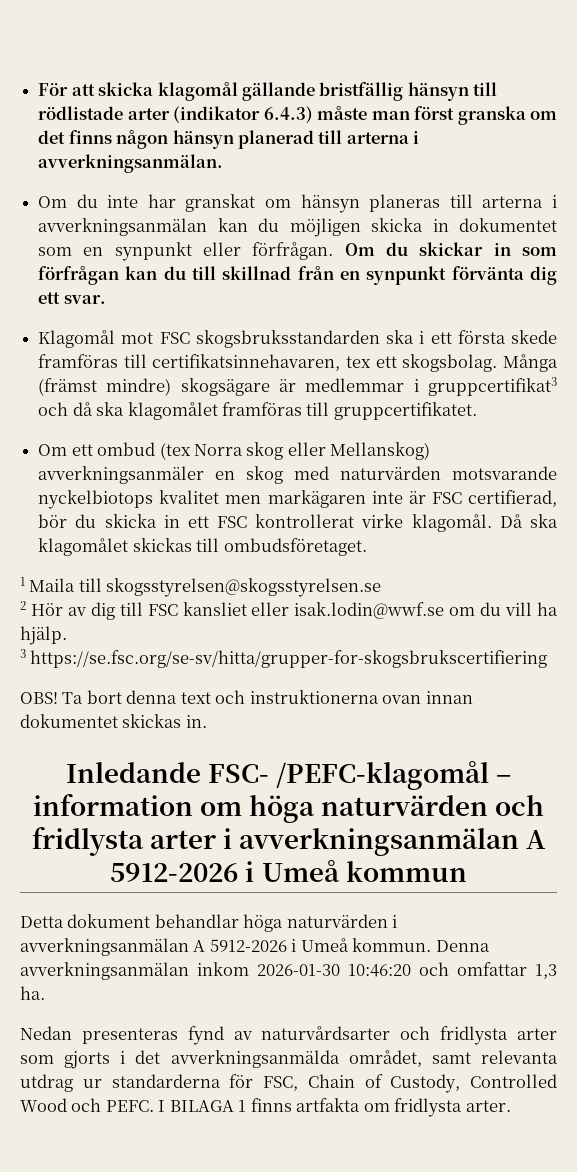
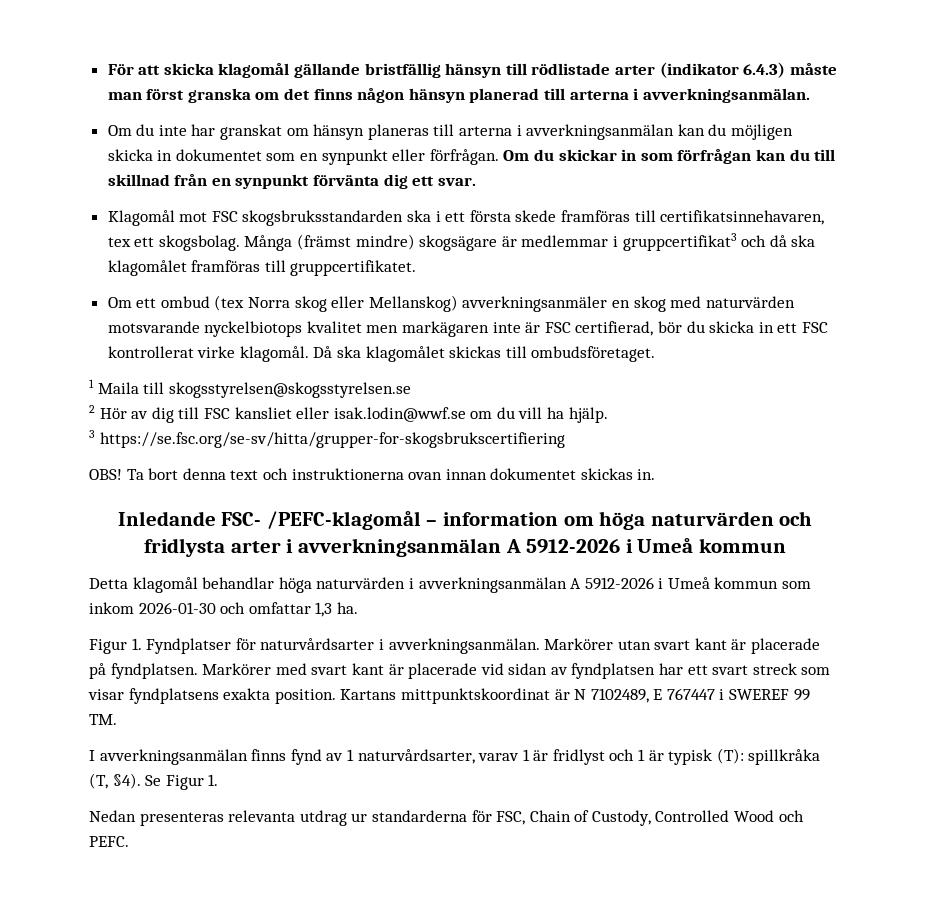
- Detta dokument behandlar höga naturvärden i avverkningsanmälan A 5912-2026 i Umeå kommun. Denna avverkningsanmälan inkom 2026-01-30 10:46:20 och omfattar 1,3 ha.
+ Detta klagomål behandlar höga naturvärden i avverkningsanmälan A 5912-2026 i Umeå kommun som inkom 2026-01-30 och omfattar 1,3 ha.
- Nedan presenteras fynd av naturvårdsarter och fridlysta arter som gjorts i det avverkningsanmälda området, samt relevanta utdrag ur standarderna för FSC, Chain of Custody, Controlled Wood och PEFC. I BILAGA 1 finns artfakta om fridlysta arter.
+ Figur 1. Fyndplatser för naturvårdsarter i avverkningsanmälan. Markörer utan svart kant är placerade på fyndplatsen. Markörer med svart kant är placerade vid sidan av fyndplatsen har ett svart streck som visar fyndplatsens exakta position. Kartans mittpunktskoordinat är N 7102489, E 767447 i SWEREF 99 TM.
+ I avverkningsanmälan finns fynd av 1 naturvårdsarter, varav 1 är fridlyst och 1 är typisk (T): spillkråka (T, §4). Se Figur 1.
+ Nedan presenteras relevanta utdrag ur standarderna för FSC, Chain of Custody, Controlled Wood och PEFC.

